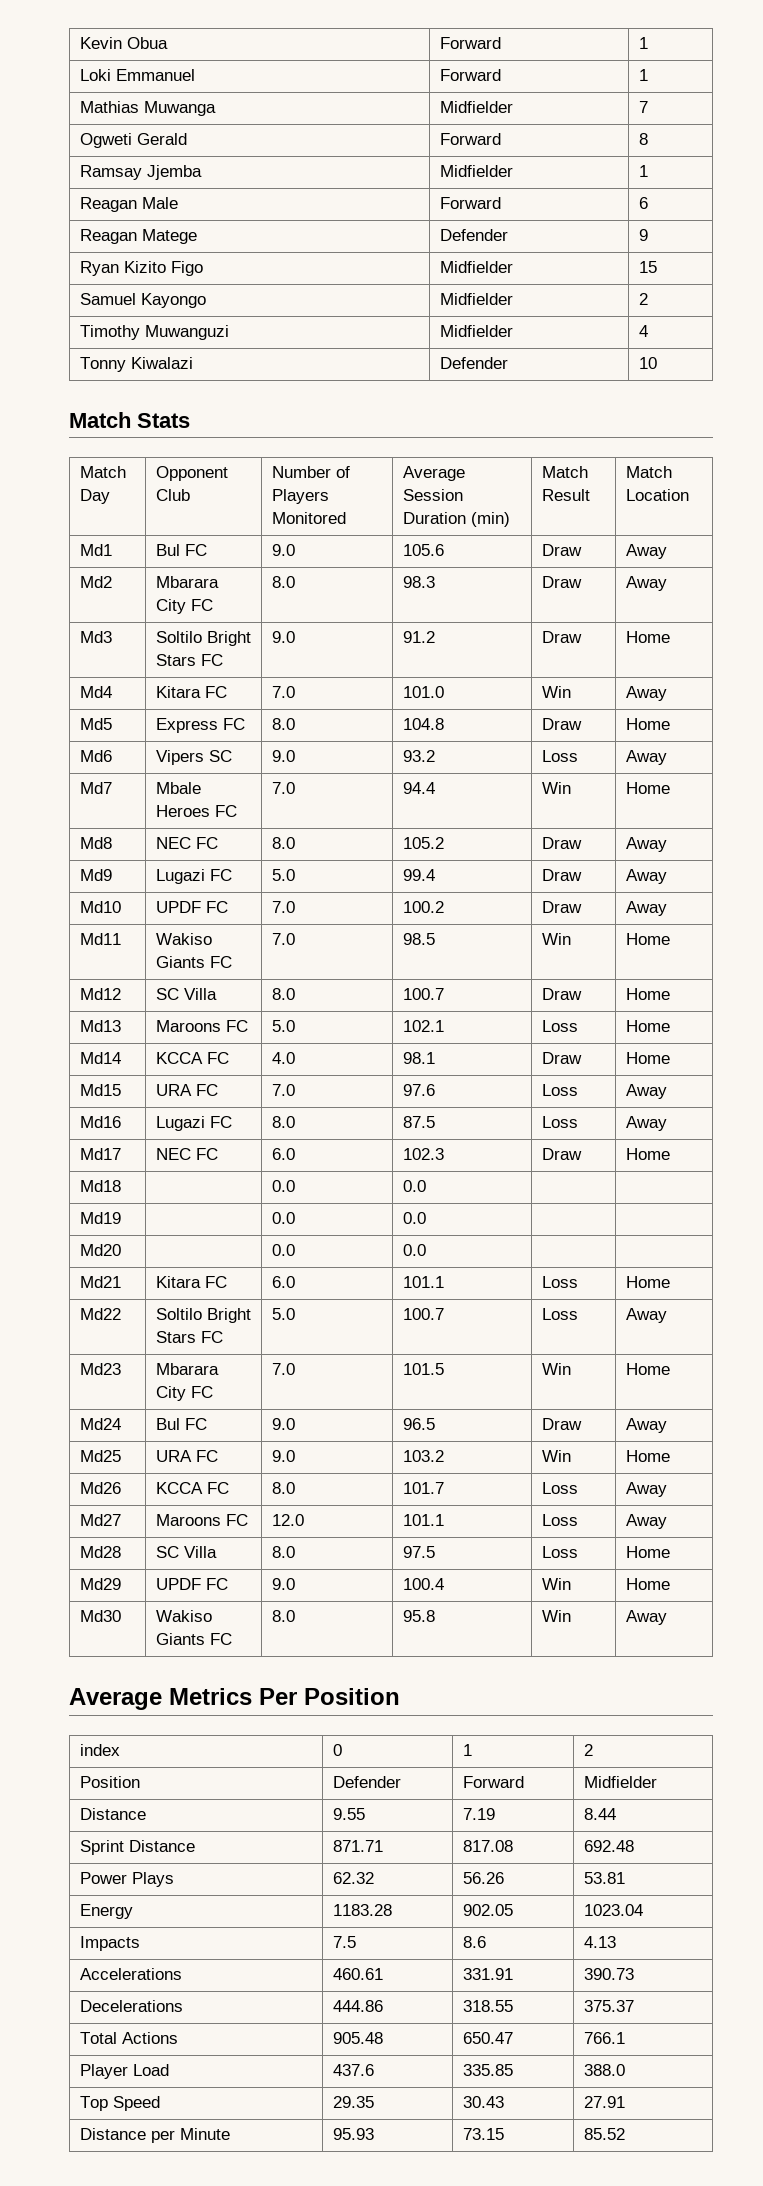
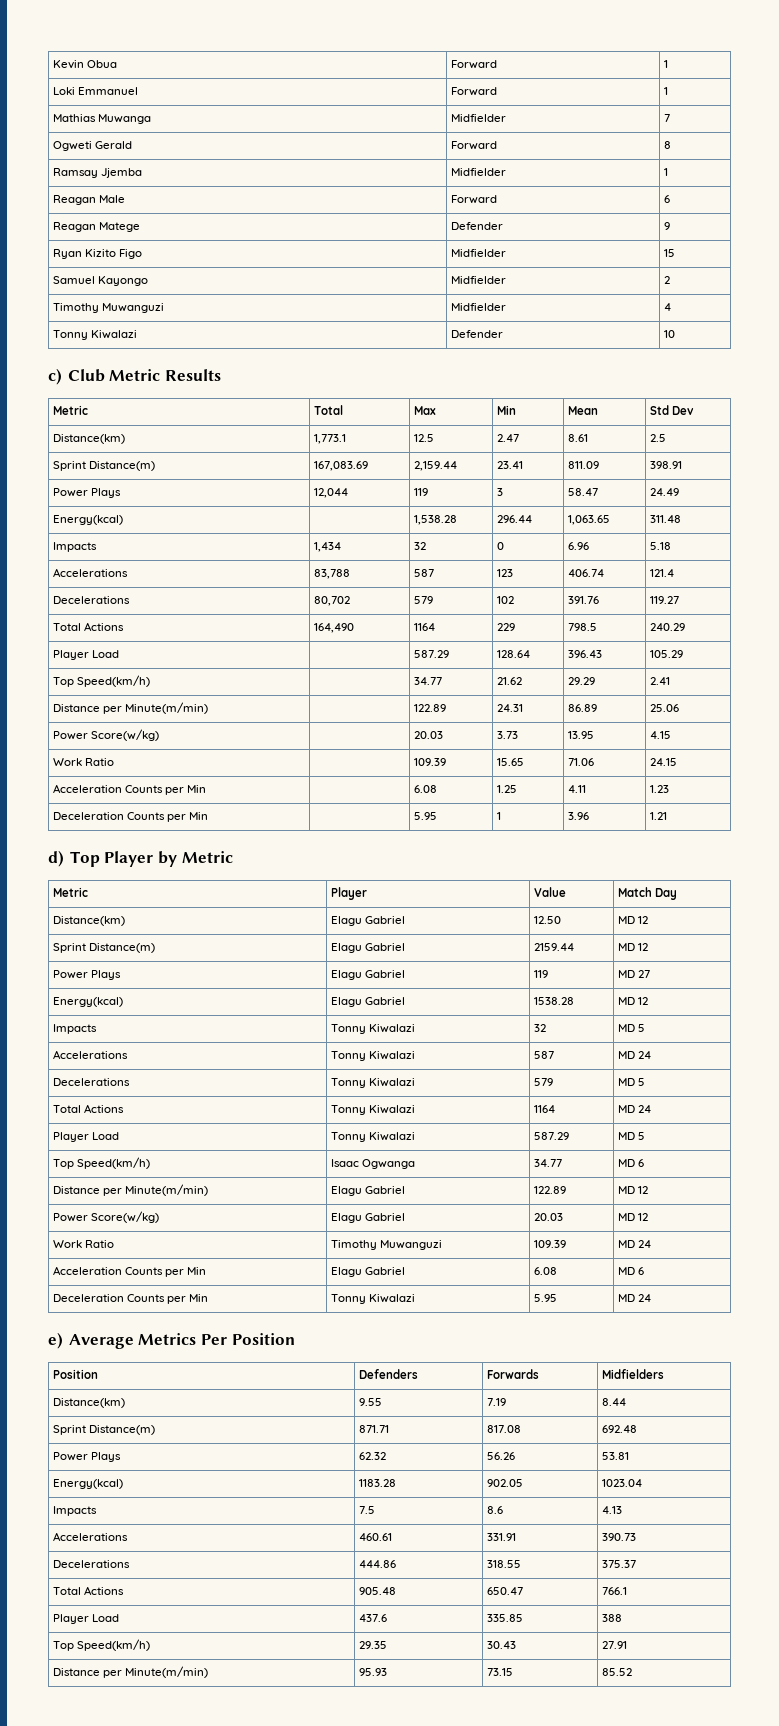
- Match Stats
- Match Day | Opponent Club | Number of Players Monitored | Average Session Duration (min) | Match Result | Match Location
- Md1 | Bul FC | 9.0 | 105.6 | Draw | Away
- Md2 | Mbarara City FC | 8.0 | 98.3 | Draw | Away
- Md3 | Soltilo Bright Stars FC | 9.0 | 91.2 | Draw | Home
- Md4 | Kitara FC | 7.0 | 101.0 | Win | Away
- Md5 | Express FC | 8.0 | 104.8 | Draw | Home
- Md6 | Vipers SC | 9.0 | 93.2 | Loss | Away
- Md7 | Mbale Heroes FC | 7.0 | 94.4 | Win | Home
- Md8 | NEC FC | 8.0 | 105.2 | Draw | Away
- Md9 | Lugazi FC | 5.0 | 99.4 | Draw | Away
- Md10 | UPDF FC | 7.0 | 100.2 | Draw | Away
- Md11 | Wakiso Giants FC | 7.0 | 98.5 | Win | Home
- Md12 | SC Villa | 8.0 | 100.7 | Draw | Home
- Md13 | Maroons FC | 5.0 | 102.1 | Loss | Home
- Md14 | KCCA FC | 4.0 | 98.1 | Draw | Home
- Md15 | URA FC | 7.0 | 97.6 | Loss | Away
- Md16 | Lugazi FC | 8.0 | 87.5 | Loss | Away
- Md17 | NEC FC | 6.0 | 102.3 | Draw | Home
- Md18 | | 0.0 | 0.0 | |
- Md19 | | 0.0 | 0.0 | |
- Md20 | | 0.0 | 0.0 | |
- Md21 | Kitara FC | 6.0 | 101.1 | Loss | Home
- Md22 | Soltilo Bright Stars FC | 5.0 | 100.7 | Loss | Away
- Md23 | Mbarara City FC | 7.0 | 101.5 | Win | Home
- Md24 | Bul FC | 9.0 | 96.5 | Draw | Away
- Md25 | URA FC | 9.0 | 103.2 | Win | Home
- Md26 | KCCA FC | 8.0 | 101.7 | Loss | Away
- Md27 | Maroons FC | 12.0 | 101.1 | Loss | Away
- Md28 | SC Villa | 8.0 | 97.5 | Loss | Home
- Md29 | UPDF FC | 9.0 | 100.4 | Win | Home
- Md30 | Wakiso Giants FC | 8.0 | 95.8 | Win | Away
- Average Metrics Per Position
- index | 0 | 1 | 2
- Position | Defender | Forward | Midfielder
- Distance | 9.55 | 7.19 | 8.44
+ c) Club Metric Results
+ Metric | Total | Max | Min | Mean | Std Dev
+ Distance(km) | 1,773.1 | 12.5 | 2.47 | 8.61 | 2.5
+ Sprint Distance(m) | 167,083.69 | 2,159.44 | 23.41 | 811.09 | 398.91
+ Power Plays | 12,044 | 119 | 3 | 58.47 | 24.49
+ Energy(kcal) | | 1,538.28 | 296.44 | 1,063.65 | 311.48
+ Impacts | 1,434 | 32 | 0 | 6.96 | 5.18
+ Accelerations | 83,788 | 587 | 123 | 406.74 | 121.4
+ Decelerations | 80,702 | 579 | 102 | 391.76 | 119.27
+ Total Actions | 164,490 | 1164 | 229 | 798.5 | 240.29
+ Player Load | | 587.29 | 128.64 | 396.43 | 105.29
+ Top Speed(km/h) | | 34.77 | 21.62 | 29.29 | 2.41
+ Distance per Minute(m/min) | | 122.89 | 24.31 | 86.89 | 25.06
+ Power Score(w/kg) | | 20.03 | 3.73 | 13.95 | 4.15
+ Work Ratio | | 109.39 | 15.65 | 71.06 | 24.15
+ Acceleration Counts per Min | | 6.08 | 1.25 | 4.11 | 1.23
+ Deceleration Counts per Min | | 5.95 | 1 | 3.96 | 1.21
+ d) Top Player by Metric
+ Metric | Player | Value | Match Day
+ Distance(km) | Elagu Gabriel | 12.50 | MD 12
+ Sprint Distance(m) | Elagu Gabriel | 2159.44 | MD 12
+ Power Plays | Elagu Gabriel | 119 | MD 27
+ Energy(kcal) | Elagu Gabriel | 1538.28 | MD 12
+ Impacts | Tonny Kiwalazi | 32 | MD 5
+ Accelerations | Tonny Kiwalazi | 587 | MD 24
+ Decelerations | Tonny Kiwalazi | 579 | MD 5
+ Total Actions | Tonny Kiwalazi | 1164 | MD 24
+ Player Load | Tonny Kiwalazi | 587.29 | MD 5
+ Top Speed(km/h) | Isaac Ogwanga | 34.77 | MD 6
+ Distance per Minute(m/min) | Elagu Gabriel | 122.89 | MD 12
+ Power Score(w/kg) | Elagu Gabriel | 20.03 | MD 12
+ Work Ratio | Timothy Muwanguzi | 109.39 | MD 24
+ Acceleration Counts per Min | Elagu Gabriel | 6.08 | MD 6
+ Deceleration Counts per Min | Tonny Kiwalazi | 5.95 | MD 24
+ e) Average Metrics Per Position
+ Position | Defenders | Forwards | Midfielders
+ Distance(km) | 9.55 | 7.19 | 8.44
- Sprint Distance | 871.71 | 817.08 | 692.48
+ Sprint Distance(m) | 871.71 | 817.08 | 692.48
- Energy | 1183.28 | 902.05 | 1023.04
+ Energy(kcal) | 1183.28 | 902.05 | 1023.04
- Player Load | 437.6 | 335.85 | 388.0
- Top Speed | 29.35 | 30.43 | 27.91
+ Player Load | 437.6 | 335.85 | 388
+ Top Speed(km/h) | 29.35 | 30.43 | 27.91
- Distance per Minute | 95.93 | 73.15 | 85.52
+ Distance per Minute(m/min) | 95.93 | 73.15 | 85.52

